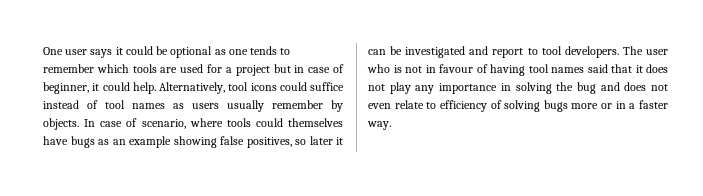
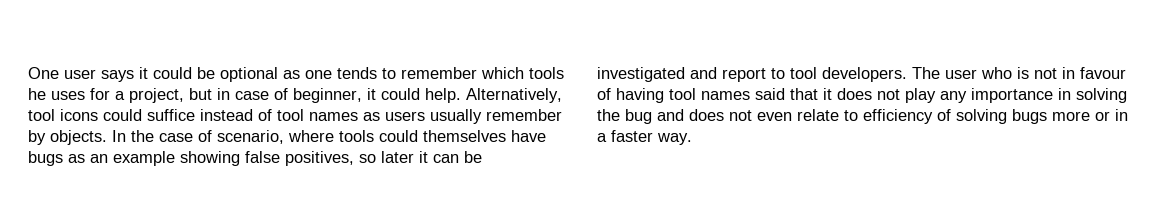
- One user says it could be optional as one tends to remember which tools are used for a project but in case of beginner, it could help.
+ One user says it could be optional as one tends to remember which tools he uses for a project, but in case of beginner, it could help.
- In case of scenario, where tools could themselves have bugs as an example showing false positives, so later it can be investigated and report to tool developers.
+ In the case of scenario, where tools could themselves have bugs as an example showing false positives, so later it can be investigated and report to tool developers.

